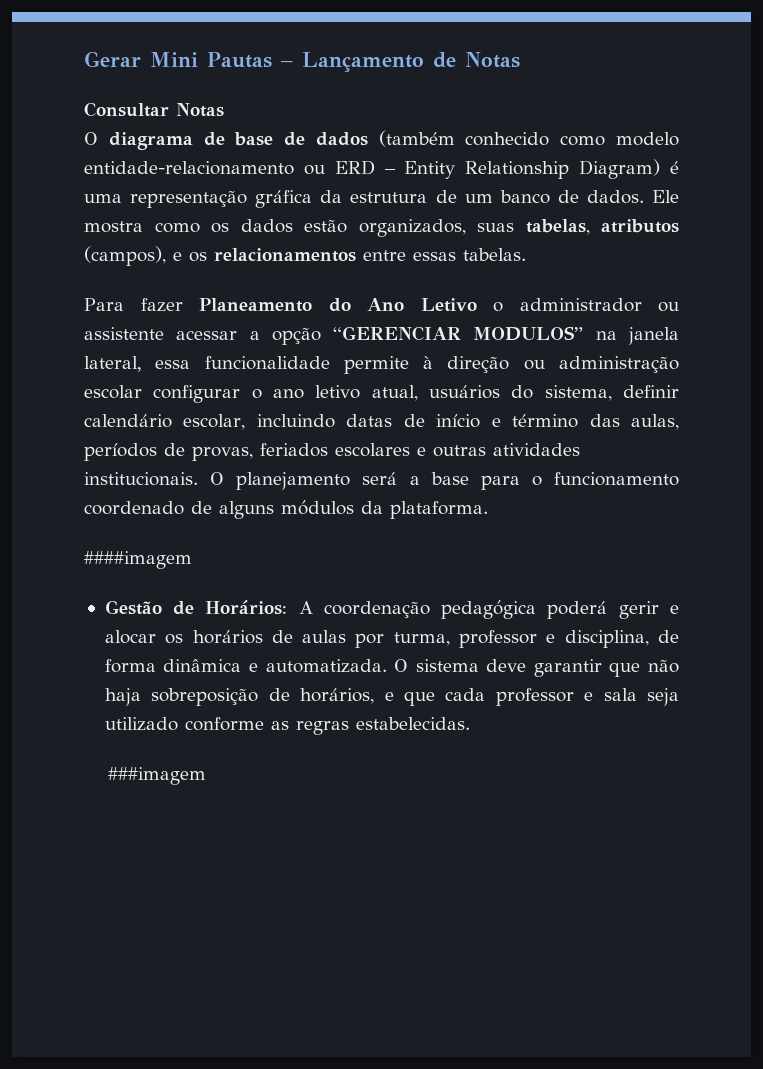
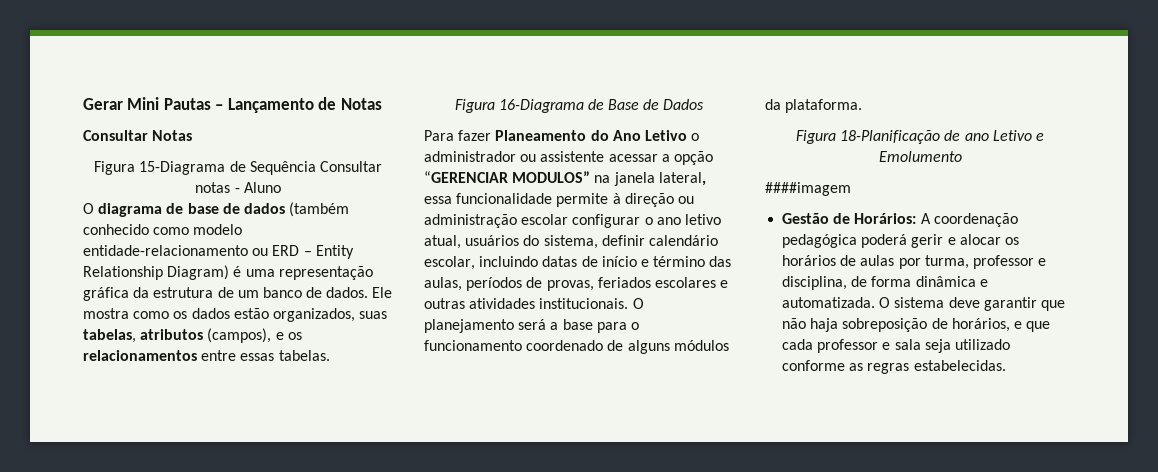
+ Figura 15-Diagrama de Sequência Consultar notas - Aluno
+ Figura 16-Diagrama de Base de Dados
+ Figura 18-Planificação de ano Letivo e Emolumento
- ###imagem

